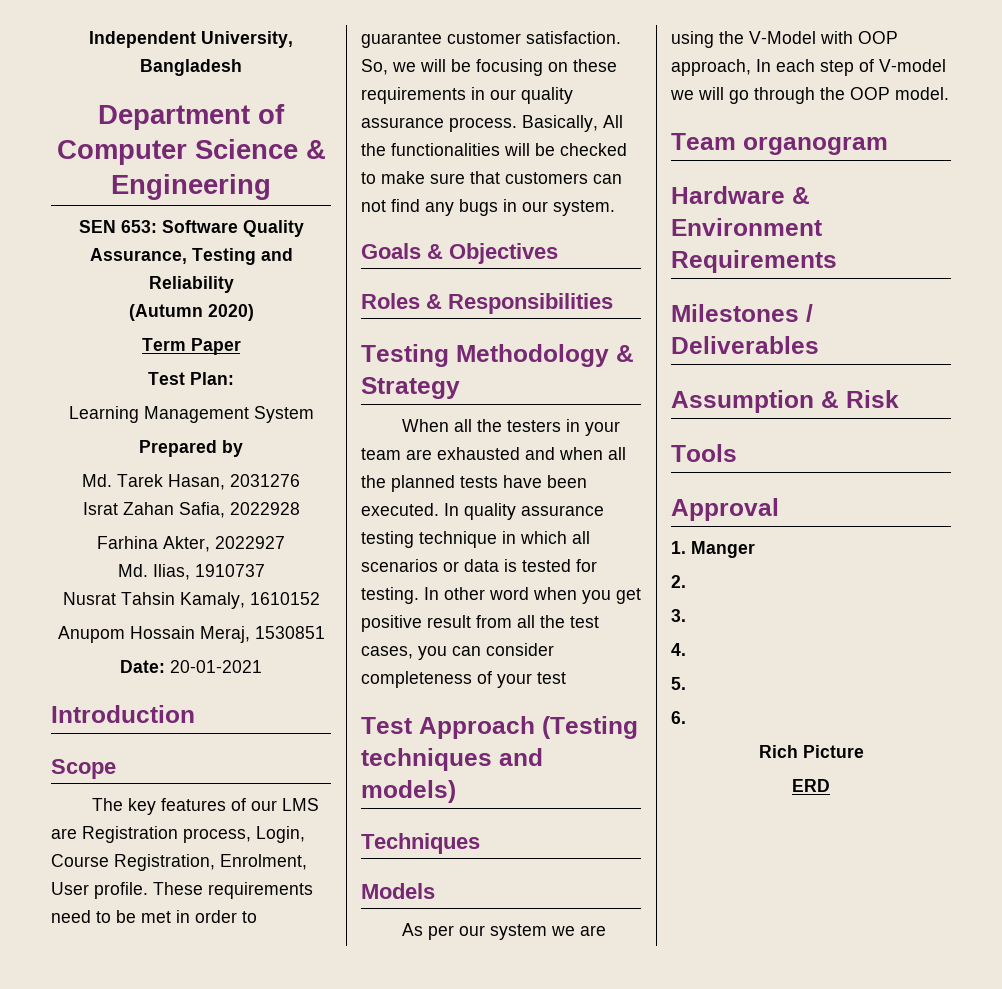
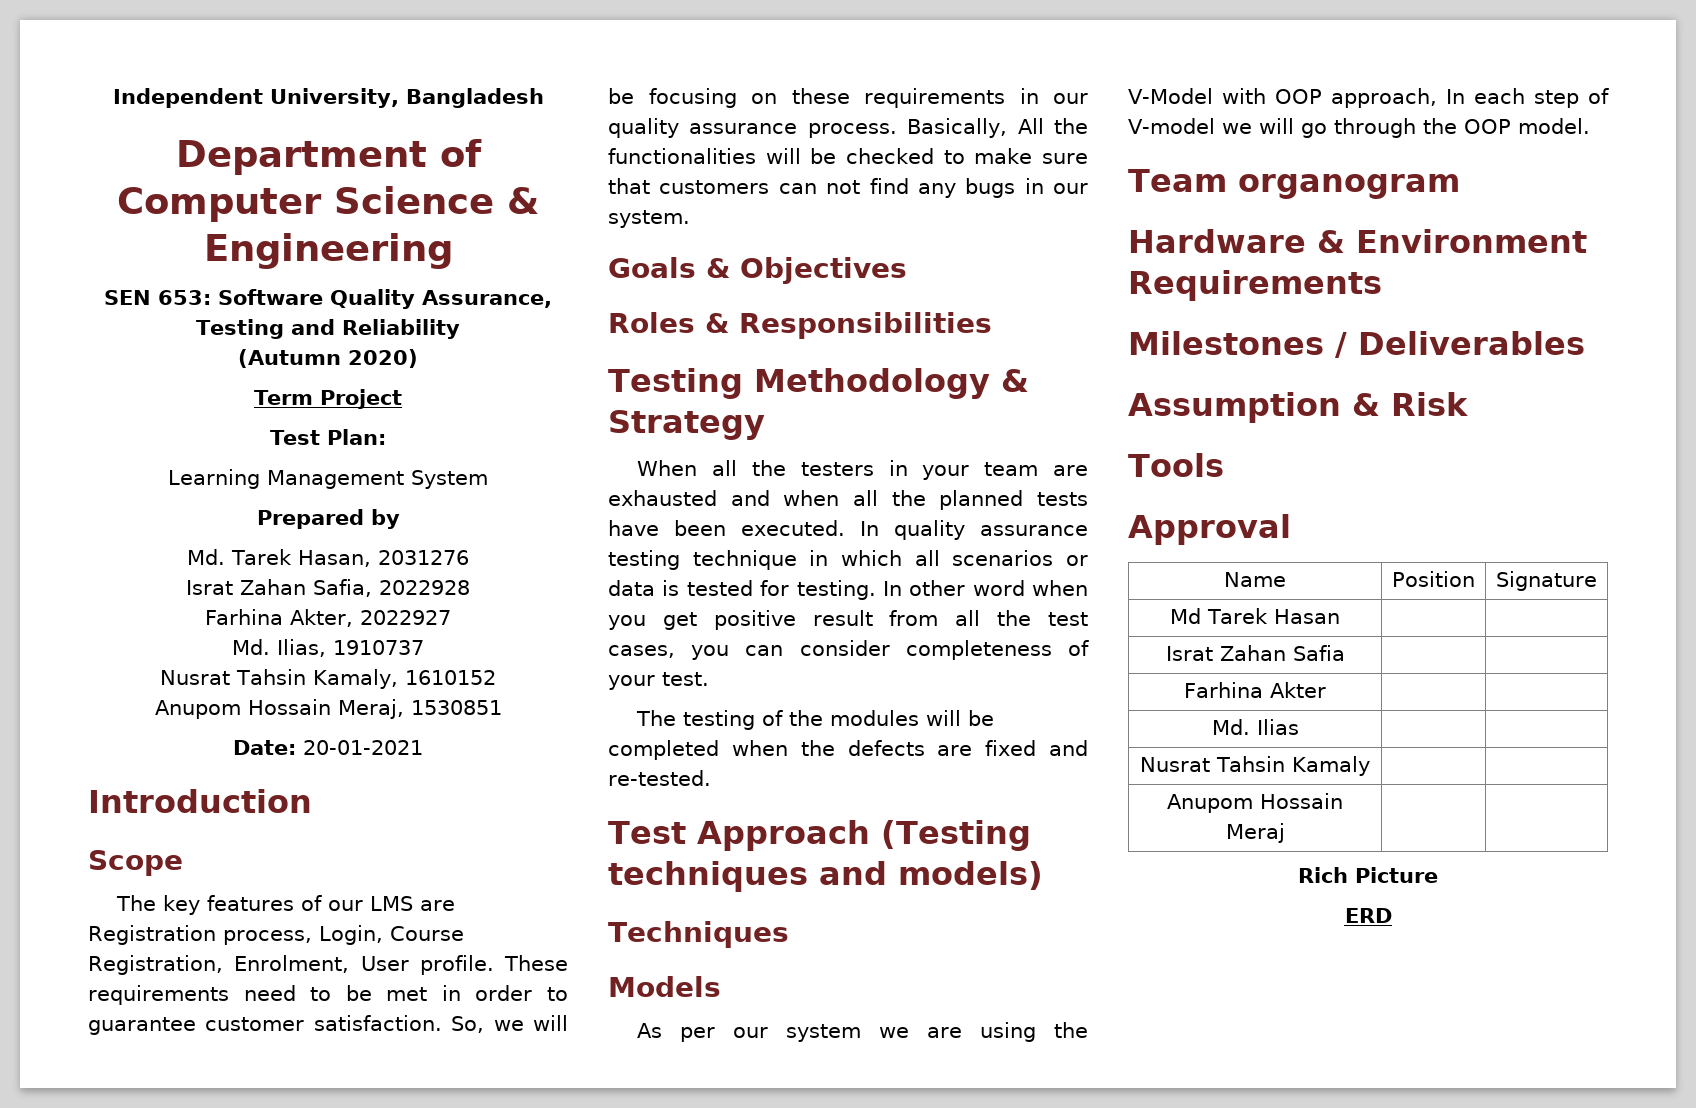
- Term Paper
+ Term Project
- In other word when you get positive result from all the test cases, you can consider completeness of your test
+ In other word when you get positive result from all the test cases, you can consider completeness of your test.
+ The testing of the modules will be completed when the defects are fixed and re-tested.
- 1. Manger
- 2.
- 3.
- 4.
- 5.
- 6.
+ Name | Position | Signature
+ Md Tarek Hasan | |
+ Israt Zahan Safia | |
+ Farhina Akter | |
+ Md. Ilias | |
+ Nusrat Tahsin Kamaly | |
+ Anupom Hossain Meraj | |

